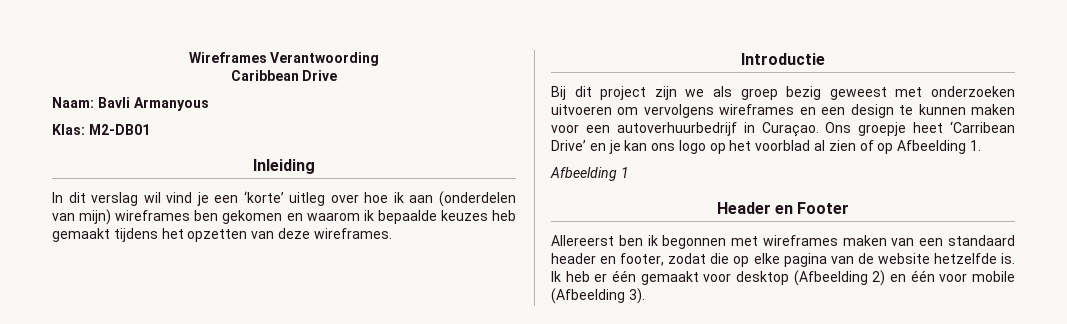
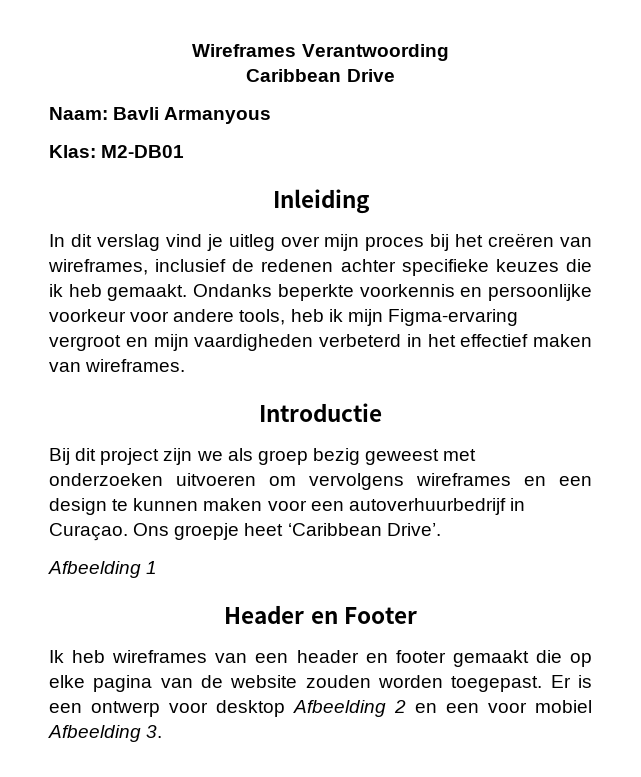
- In dit verslag wil vind je een ‘korte’ uitleg over hoe ik aan (onderdelen van mijn) wireframes ben gekomen en waarom ik bepaalde keuzes heb gemaakt tijdens het opzetten van deze wireframes.
+ In dit verslag vind je uitleg over mijn proces bij het creëren van wireframes, inclusief de redenen achter specifieke keuzes die ik heb gemaakt. Ondanks beperkte voorkennis en persoonlijke voorkeur voor andere tools, heb ik mijn Figma-ervaring vergroot en mijn vaardigheden verbeterd in het effectief maken van wireframes.
- Ons groepje heet ‘Carribean Drive’ en je kan ons logo op het voorblad al zien of op Afbeelding 1.
+ Ons groepje heet ‘Caribbean Drive’.
- Allereerst ben ik begonnen met wireframes maken van een standaard header en footer, zodat die op elke pagina van de website hetzelfde is. Ik heb er één gemaakt voor desktop (Afbeelding 2) en één voor mobile (Afbeelding 3).
+ Ik heb wireframes van een header en footer gemaakt die op elke pagina van de website zouden worden toegepast. Er is een ontwerp voor desktop Afbeelding 2 en een voor mobiel Afbeelding 3.

